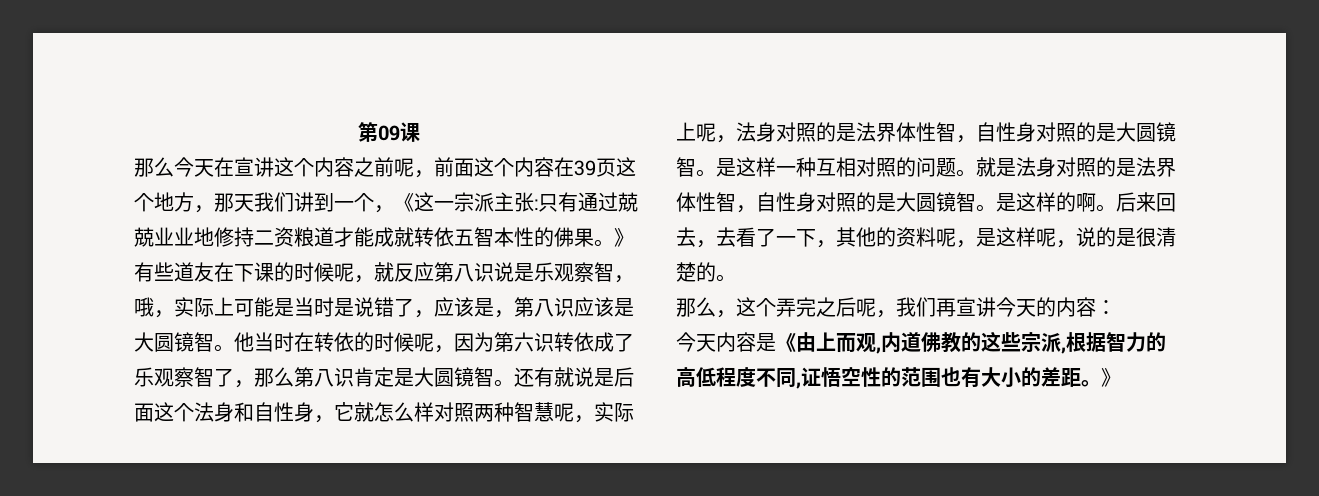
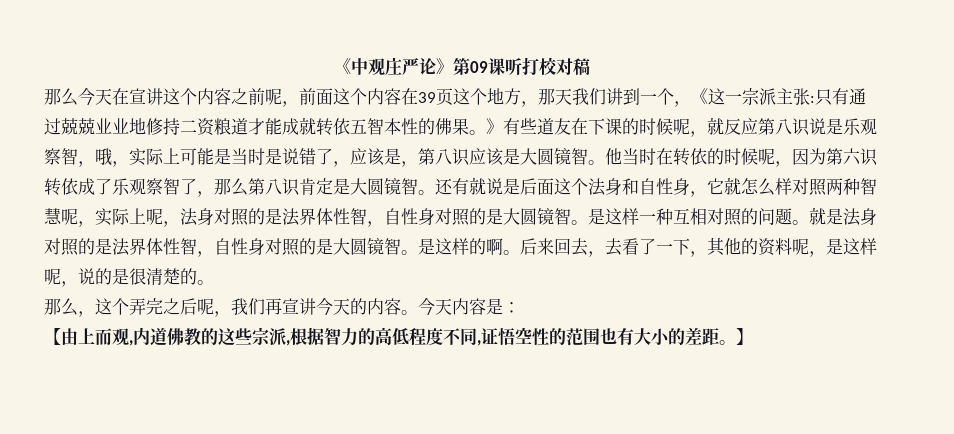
- 第09课
+ 《中观庄严论》第09课听打校对稿
- 那么，这个弄完之后呢，我们再宣讲今天的内容：
- 今天内容是《由上而观,内道佛教的这些宗派,根据智力的高低程度不同,证悟空性的范围也有大小的差距。》
+ 那么，这个弄完之后呢，我们再宣讲今天的内容。今天内容是：
+ 【由上而观,内道佛教的这些宗派,根据智力的高低程度不同,证悟空性的范围也有大小的差距。】

